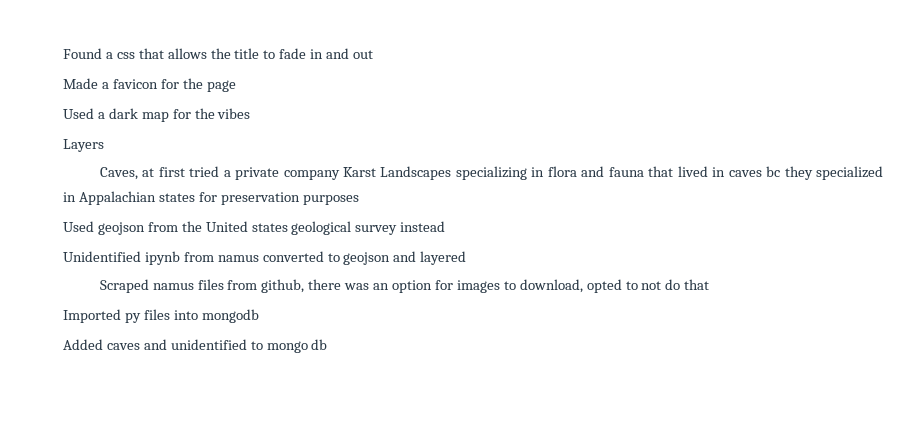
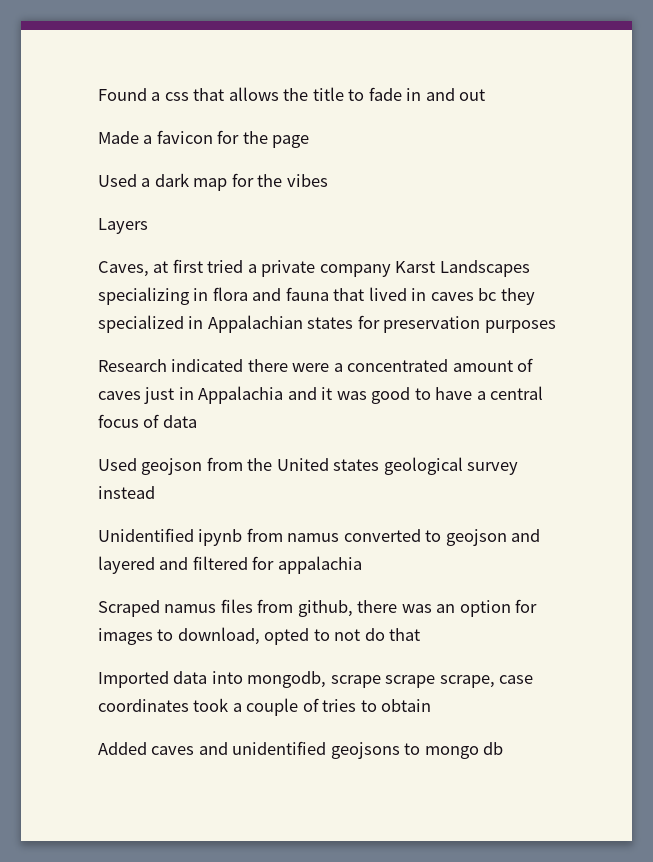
+ Research indicated there were a concentrated amount of caves just in Appalachia and it was good to have a central focus of data
- Unidentified ipynb from namus converted to geojson and layered
+ Unidentified ipynb from namus converted to geojson and layered and filtered for appalachia
- Imported py files into mongodb
+ Imported data into mongodb, scrape scrape scrape, case coordinates took a couple of tries to obtain
- Added caves and unidentified to mongo db
+ Added caves and unidentified geojsons to mongo db

